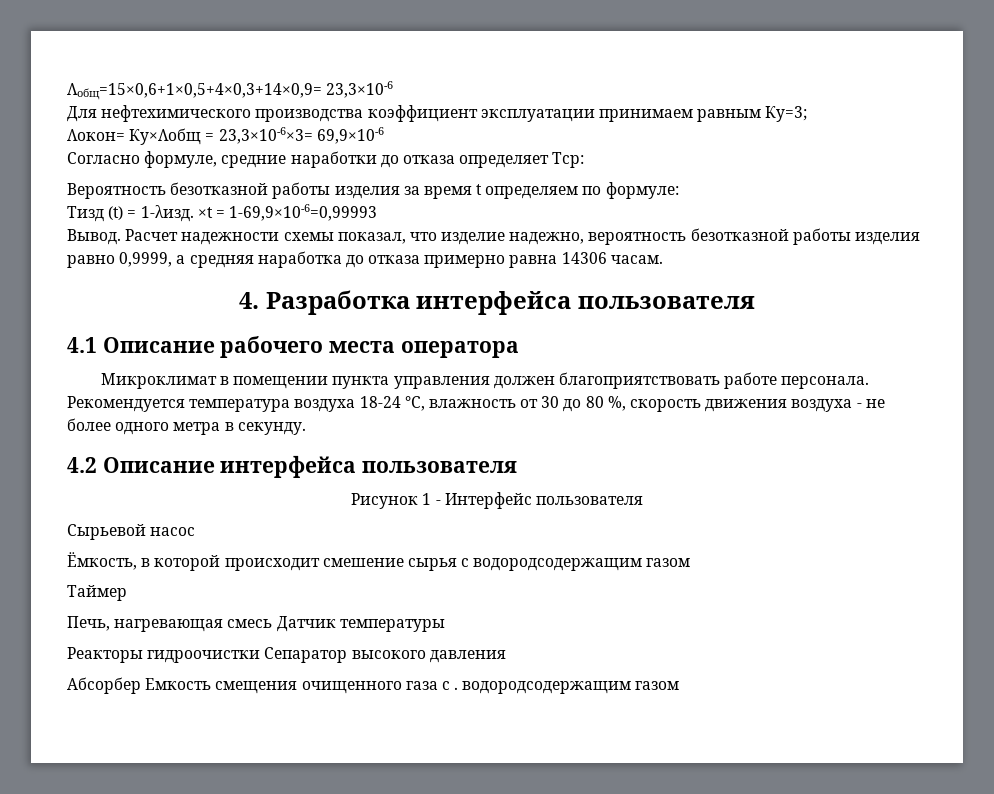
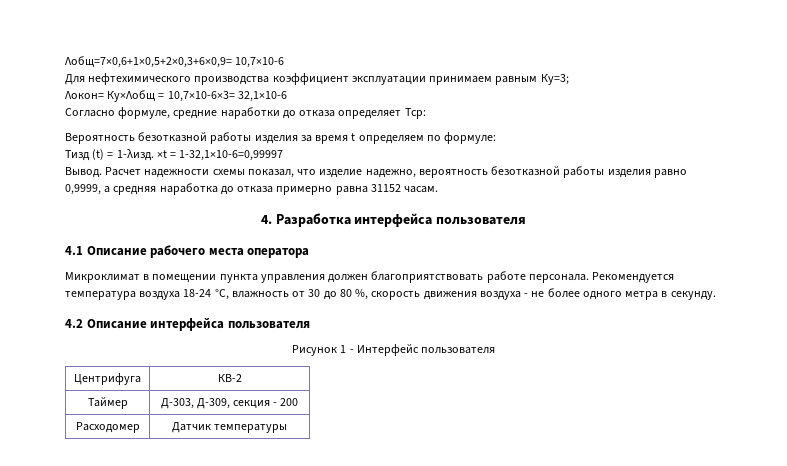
- Λобщ=15×0,6+1×0,5+4×0,3+14×0,9= 23,3×10-6
+ Λобщ=7×0,6+1×0,5+2×0,3+6×0,9= 10,7×10-6
- Λокон= Ку×Λобщ = 23,3×10-6×3= 69,9×10-6
+ Λокон= Ку×Λобщ = 10,7×10-6×3= 32,1×10-6
- ×t = 1-69,9×10-6=0,99993
+ ×t = 1-32,1×10-6=0,99997
- Расчет надежности схемы показал, что изделие надежно, вероятность безотказной работы изделия равно 0,9999, а средняя наработка до отказа примерно равна 14306 часам.
+ Расчет надежности схемы показал, что изделие надежно, вероятность безотказной работы изделия равно 0,9999, а средняя наработка до отказа примерно равна 31152 часам.
- Сырьевой насос
- Ёмкость, в которой происходит смешение сырья с водородсодержащим газом
- Таймер
- Печь, нагревающая смесь Датчик температуры
- Реакторы гидроочистки Сепаратор высокого давления
- Абсорбер Емкость смещения очищенного газа с . водородсодержащим газом
+ Центрифуга | КВ-2
+ Таймер | Д-303, Д-309, секция - 200
+ Расходомер | Датчик температуры

